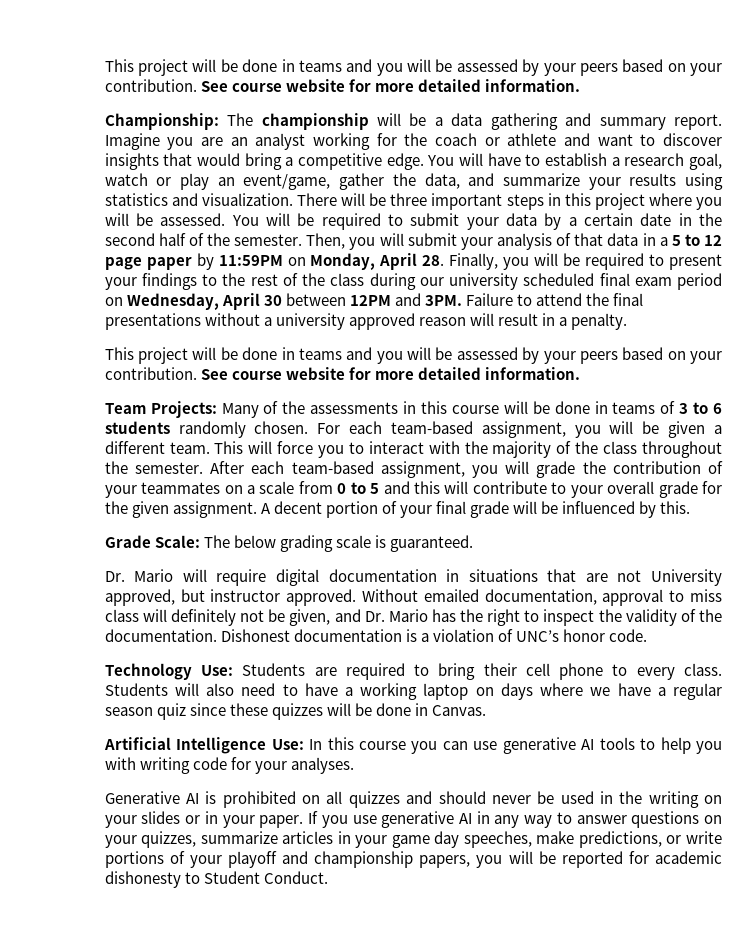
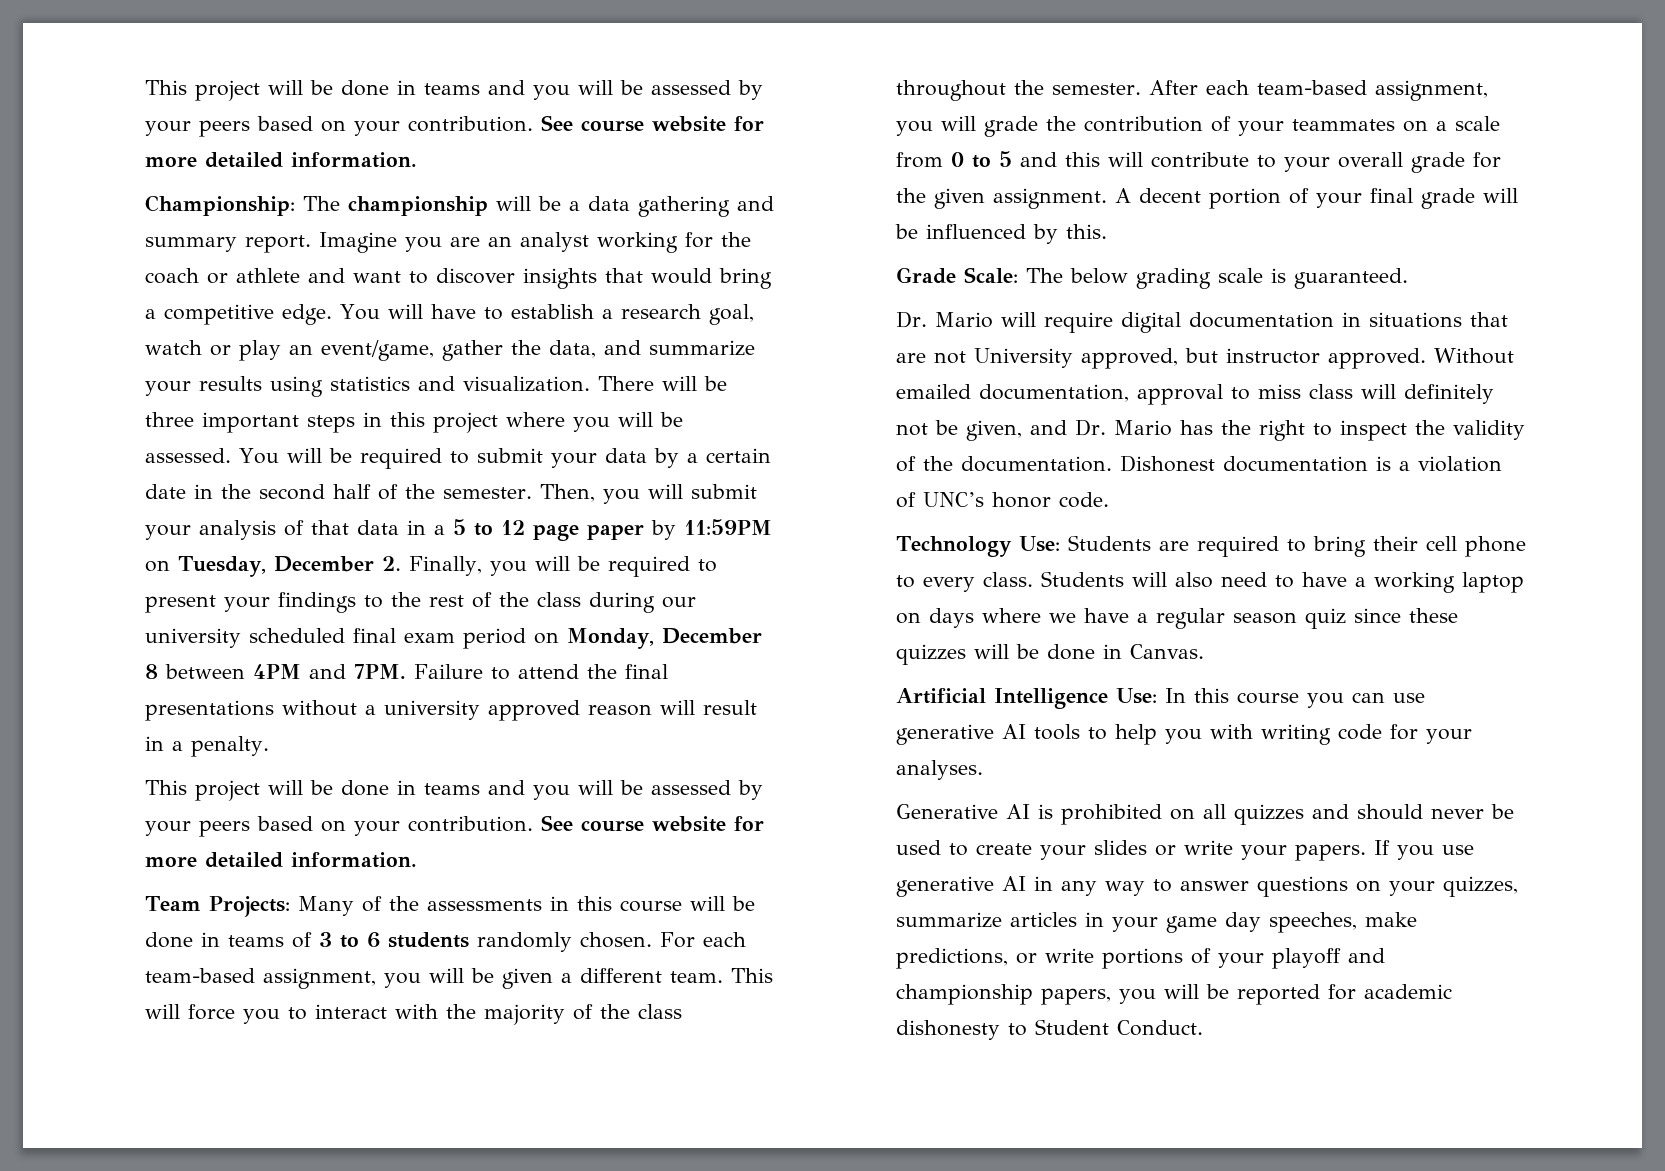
- Then, you will submit your analysis of that data in a 5 to 12 page paper by 11:59PM on Monday, April 28. Finally, you will be required to present your findings to the rest of the class during our university scheduled final exam period on Wednesday, April 30 between 12PM and 3PM.
+ Then, you will submit your analysis of that data in a 5 to 12 page paper by 11:59PM on Tuesday, December 2. Finally, you will be required to present your findings to the rest of the class during our university scheduled final exam period on Monday, December 8 between 4PM and 7PM.
- Generative AI is prohibited on all quizzes and should never be used in the writing on your slides or in your paper.
+ Generative AI is prohibited on all quizzes and should never be used to create your slides or write your papers.

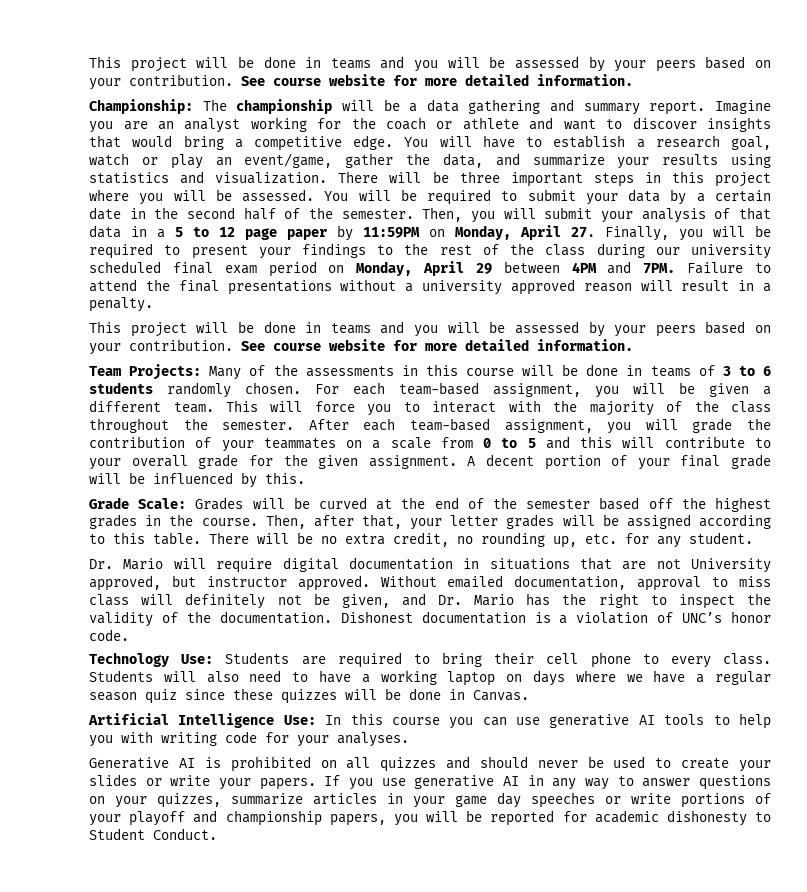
- Then, you will submit your analysis of that data in a 5 to 12 page paper by 11:59PM on Tuesday, December 2. Finally, you will be required to present your findings to the rest of the class during our university scheduled final exam period on Monday, December 8 between 4PM and 7PM.
+ Then, you will submit your analysis of that data in a 5 to 12 page paper by 11:59PM on Monday, April 27. Finally, you will be required to present your findings to the rest of the class during our university scheduled final exam period on Monday, April 29 between 4PM and 7PM.
- Grade Scale: The below grading scale is guaranteed.
+ Grade Scale: Grades will be curved at the end of the semester based off the highest grades in the course. Then, after that, your letter grades will be assigned according to this table. There will be no extra credit, no rounding up, etc. for any student.
- If you use generative AI in any way to answer questions on your quizzes, summarize articles in your game day speeches, make predictions, or write portions of your playoff and championship papers, you will be reported for academic dishonesty to Student Conduct.
+ If you use generative AI in any way to answer questions on your quizzes, summarize articles in your game day speeches or write portions of your playoff and championship papers, you will be reported for academic dishonesty to Student Conduct.

